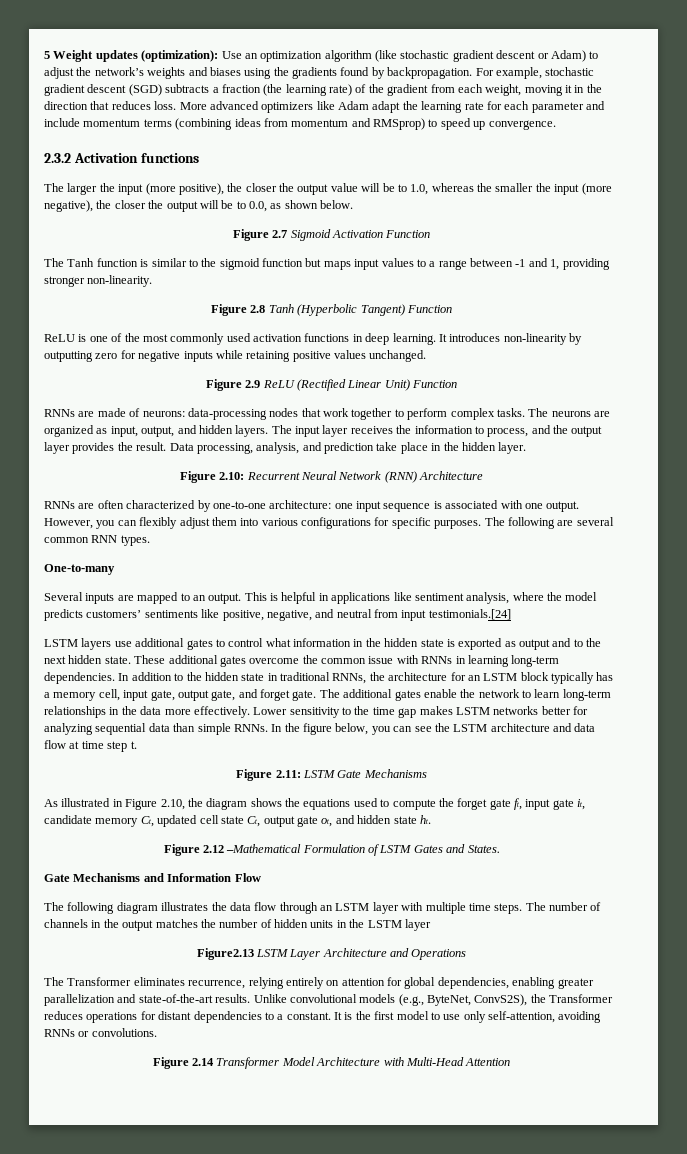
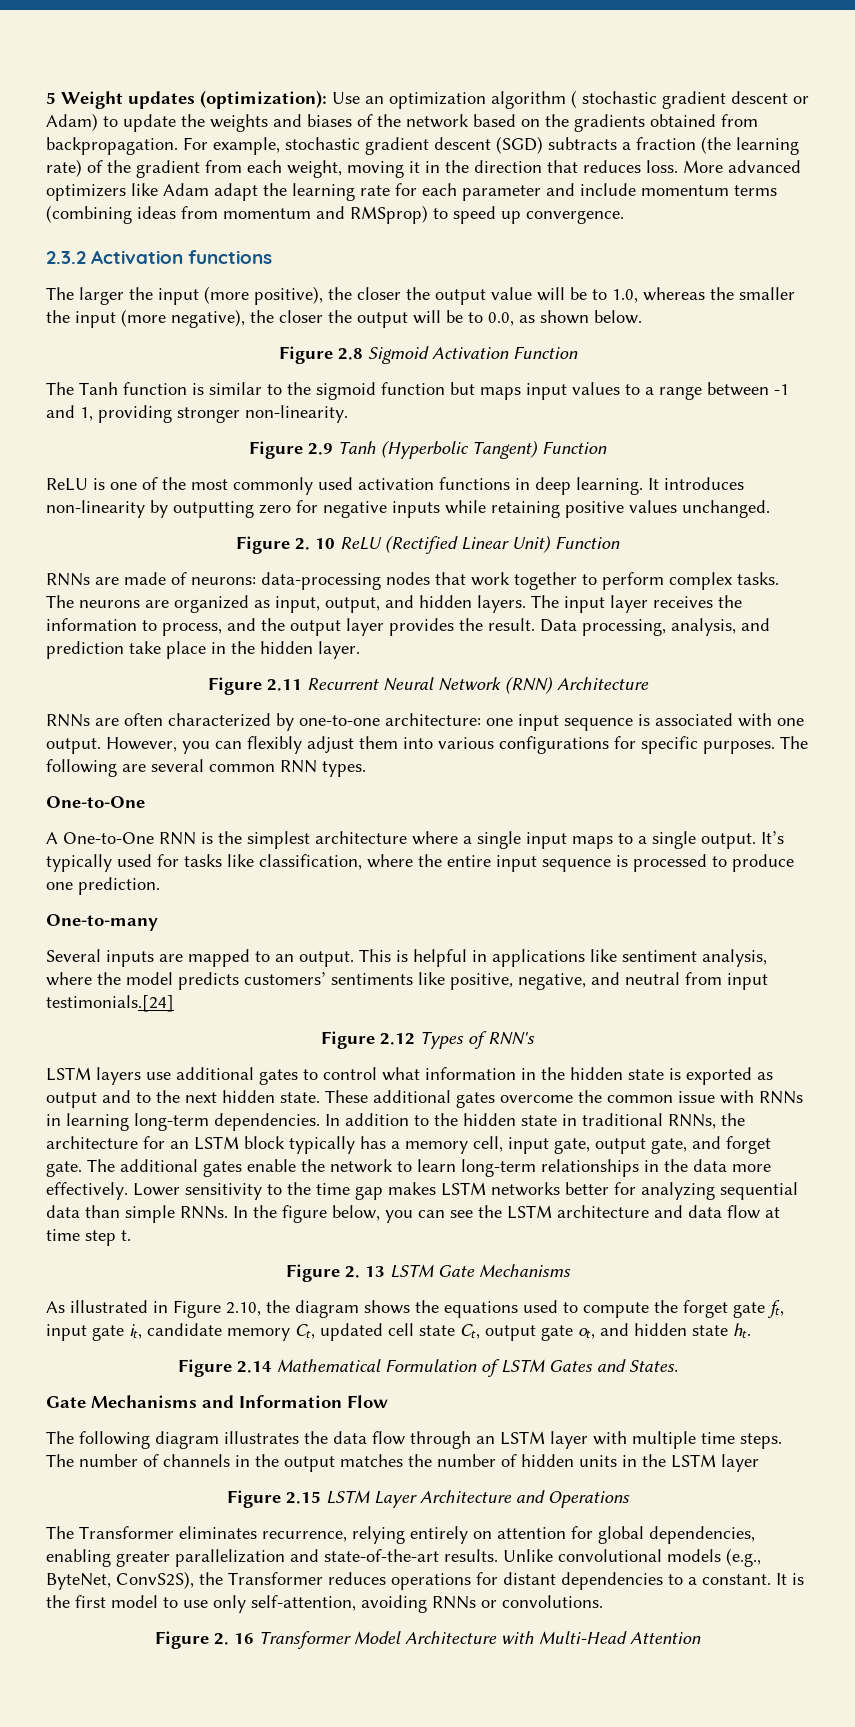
- 5 Weight updates (optimization): Use an optimization algorithm (like stochastic gradient descent or Adam) to adjust the network’s weights and biases using the gradients found by backpropagation.
+ 5 Weight updates (optimization): Use an optimization algorithm ( stochastic gradient descent or Adam) to update the weights and biases of the network based on the gradients obtained from backpropagation.
- Figure 2.7 Sigmoid Activation Function
+ Figure 2.8 Sigmoid Activation Function
- Figure 2.8 Tanh (Hyperbolic Tangent) Function
+ Figure 2.9 Tanh (Hyperbolic Tangent) Function
- Figure 2.9 ReLU (Rectified Linear Unit) Function
+ Figure 2. 10 ReLU (Rectified Linear Unit) Function
- Figure 2.10: Recurrent Neural Network (RNN) Architecture
+ Figure 2.11 Recurrent Neural Network (RNN) Architecture
  The following are several common RNN types.
+ One-to-One
+ A One-to-One RNN is the simplest architecture where a single input maps to a single output. It’s typically used for tasks like classification, where the entire input sequence is processed to produce one prediction.
+ Figure 2.12 Types of RNN's
- Figure 2.11: LSTM Gate Mechanisms
+ Figure 2. 13 LSTM Gate Mechanisms
- Figure 2.12 –Mathematical Formulation of LSTM Gates and States.
+ Figure 2.14 Mathematical Formulation of LSTM Gates and States.
- Figure2.13 LSTM Layer Architecture and Operations
+ Figure 2.15 LSTM Layer Architecture and Operations
- Figure 2.14 Transformer Model Architecture with Multi-Head Attention
+ Figure 2. 16 Transformer Model Architecture with Multi-Head Attention

